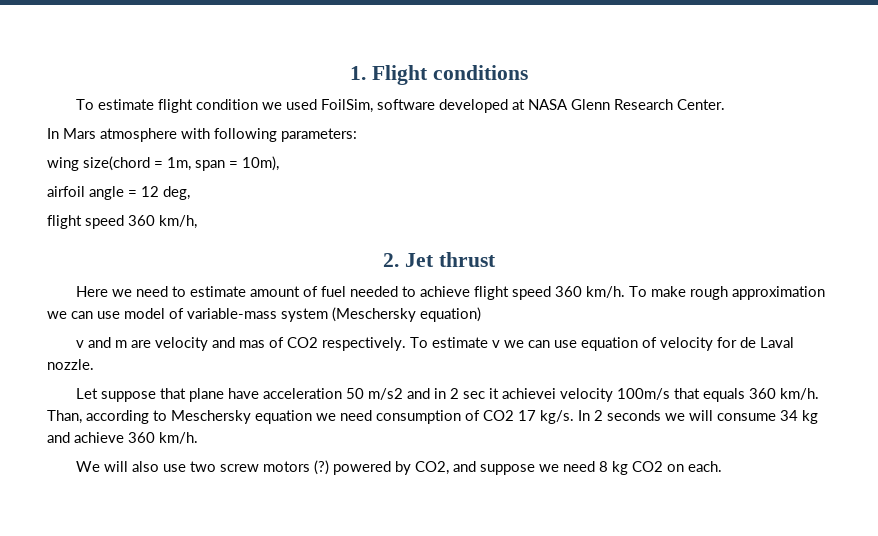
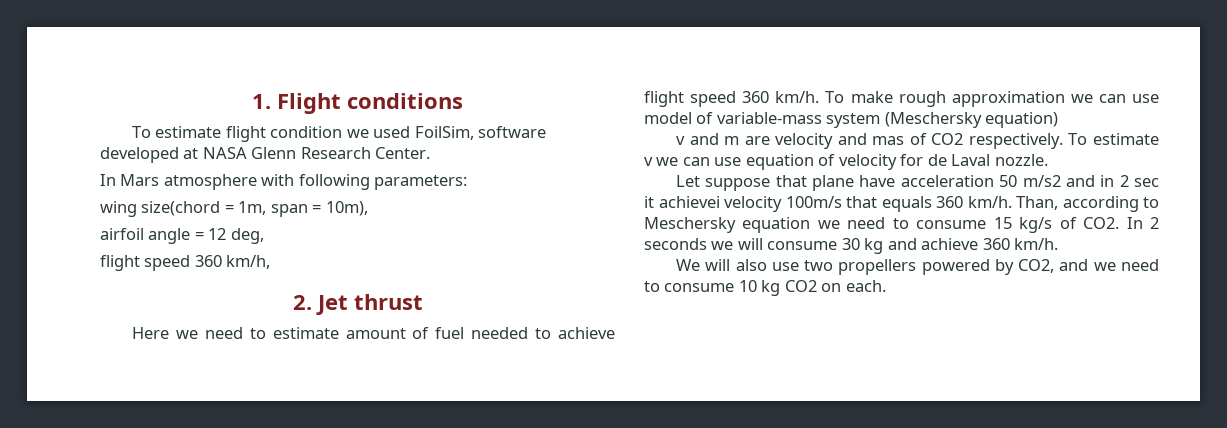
- Than, according to Meschersky equation we need consumption of CO2 17 kg/s. In 2 seconds we will consume 34 kg and achieve 360 km/h.
+ Than, according to Meschersky equation we need to consume 15 kg/s of CO2. In 2 seconds we will consume 30 kg and achieve 360 km/h.
- We will also use two screw motors (?) powered by CO2, and suppose we need 8 kg CO2 on each.
+ We will also use two propellers powered by CO2, and we need to consume 10 kg CO2 on each.

